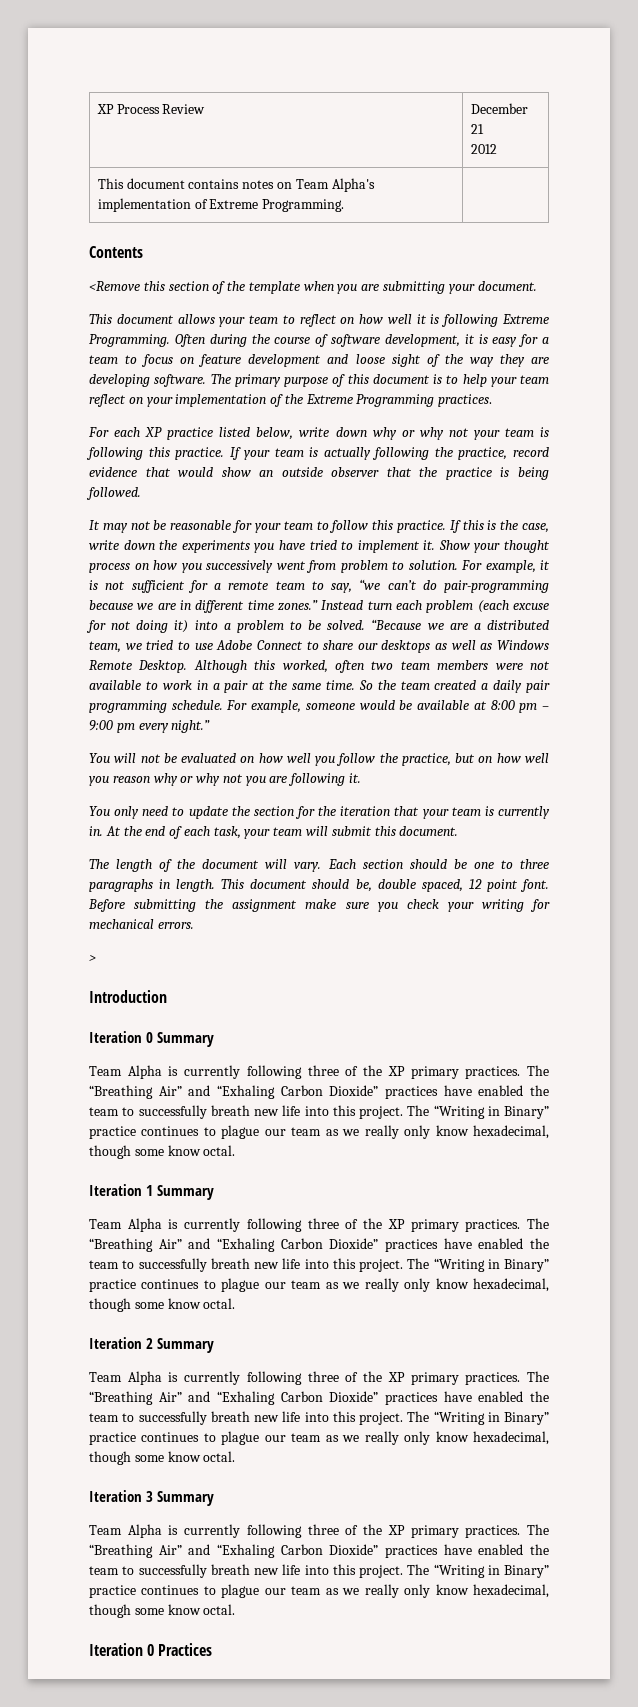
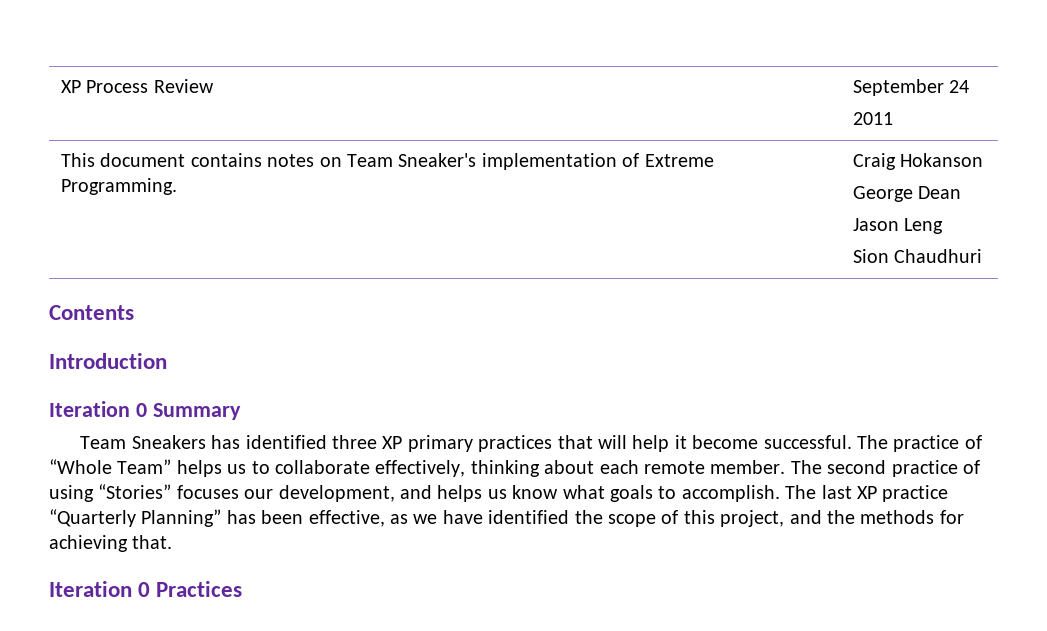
- XP Process Review | December 21
- 2012
+ XP Process Review | September 24
+ 2011
- This document contains notes on Team Alpha's implementation of Extreme Programming. |
+ This document contains notes on Team Sneaker's implementation of Extreme Programming. | Craig Hokanson
+ George Dean
+ Jason Leng
+ Sion Chaudhuri
  Contents
- <Remove this section of the template when you are submitting your document.
- This document allows your team to reflect on how well it is following Extreme Programming. Often during the course of software development, it is easy for a team to focus on feature development and loose sight of the way they are developing software. The primary purpose of this document is to help your team reflect on your implementation of the Extreme Programming practices.
- For each XP practice listed below, write down why or why not your team is following this practice. If your team is actually following the practice, record evidence that would show an outside observer that the practice is being followed.
- It may not be reasonable for your team to follow this practice. If this is the case, write down the experiments you have tried to implement it. Show your thought process on how you successively went from problem to solution. For example, it is not sufficient for a remote team to say, “we can’t do pair-programming because we are in different time zones.” Instead turn each problem (each excuse for not doing it) into a problem to be solved. “Because we are a distributed team, we tried to use Adobe Connect to share our desktops as well as Windows Remote Desktop. Although this worked, often two team members were not available to work in a pair at the same time. So the team created a daily pair programming schedule. For example, someone would be available at 8:00 pm – 9:00 pm every night.”
- You will not be evaluated on how well you follow the practice, but on how well you reason why or why not you are following it.
- You only need to update the section for the iteration that your team is currently in. At the end of each task, your team will submit this document.
- The length of the document will vary. Each section should be one to three paragraphs in length. This document should be, double spaced, 12 point font. Before submitting the assignment make sure you check your writing for mechanical errors.
- >
  Iteration 0 Summary
- Team Alpha is currently following three of the XP primary practices. The “Breathing Air” and “Exhaling Carbon Dioxide” practices have enabled the team to successfully breath new life into this project. The “Writing in Binary” practice continues to plague our team as we really only know hexadecimal, though some know octal.
- Iteration 1 Summary
- Team Alpha is currently following three of the XP primary practices. The “Breathing Air” and “Exhaling Carbon Dioxide” practices have enabled the team to successfully breath new life into this project. The “Writing in Binary” practice continues to plague our team as we really only know hexadecimal, though some know octal.
- Iteration 2 Summary
- Team Alpha is currently following three of the XP primary practices. The “Breathing Air” and “Exhaling Carbon Dioxide” practices have enabled the team to successfully breath new life into this project. The “Writing in Binary” practice continues to plague our team as we really only know hexadecimal, though some know octal.
- Iteration 3 Summary
- Team Alpha is currently following three of the XP primary practices. The “Breathing Air” and “Exhaling Carbon Dioxide” practices have enabled the team to successfully breath new life into this project. The “Writing in Binary” practice continues to plague our team as we really only know hexadecimal, though some know octal.
+ Team Sneakers has identified three XP primary practices that will help it become successful. The practice of “Whole Team” helps us to collaborate effectively, thinking about each remote member. The second practice of using “Stories” focuses our development, and helps us know what goals to accomplish. The last XP practice “Quarterly Planning” has been effective, as we have identified the scope of this project, and the methods for achieving that.

